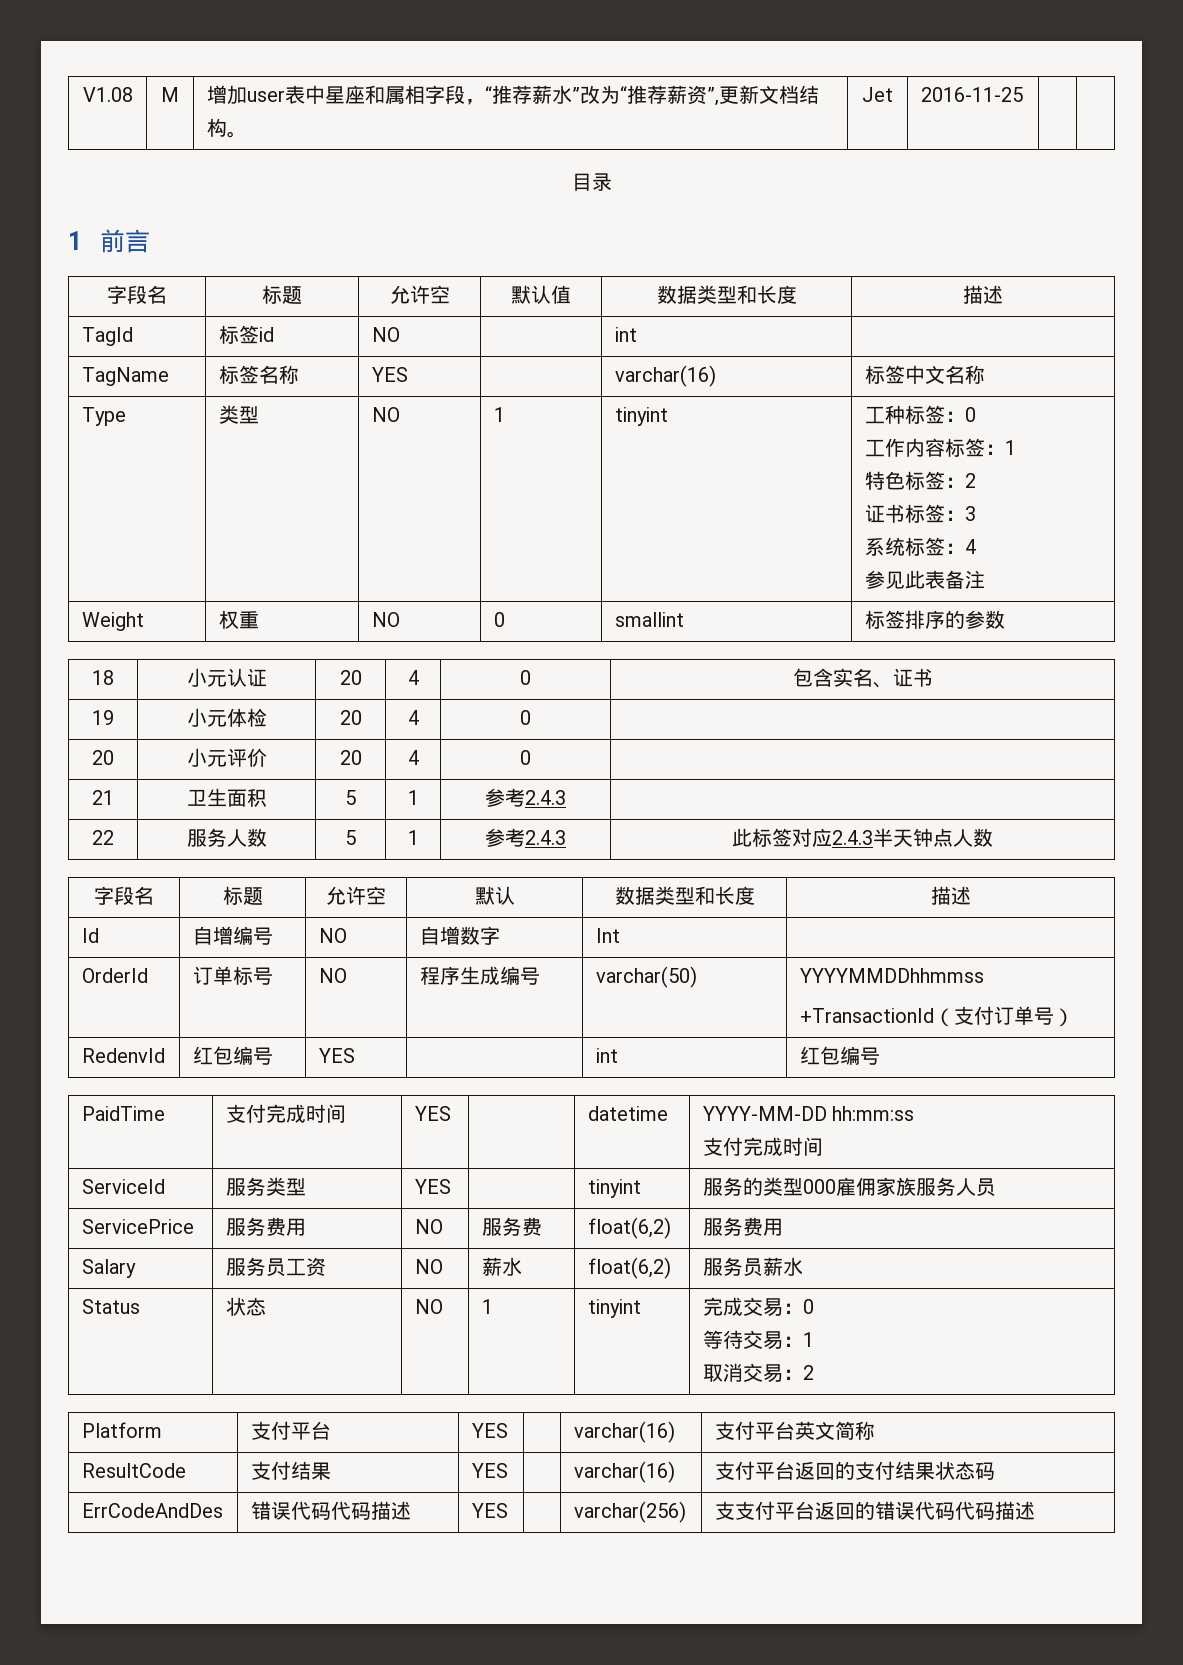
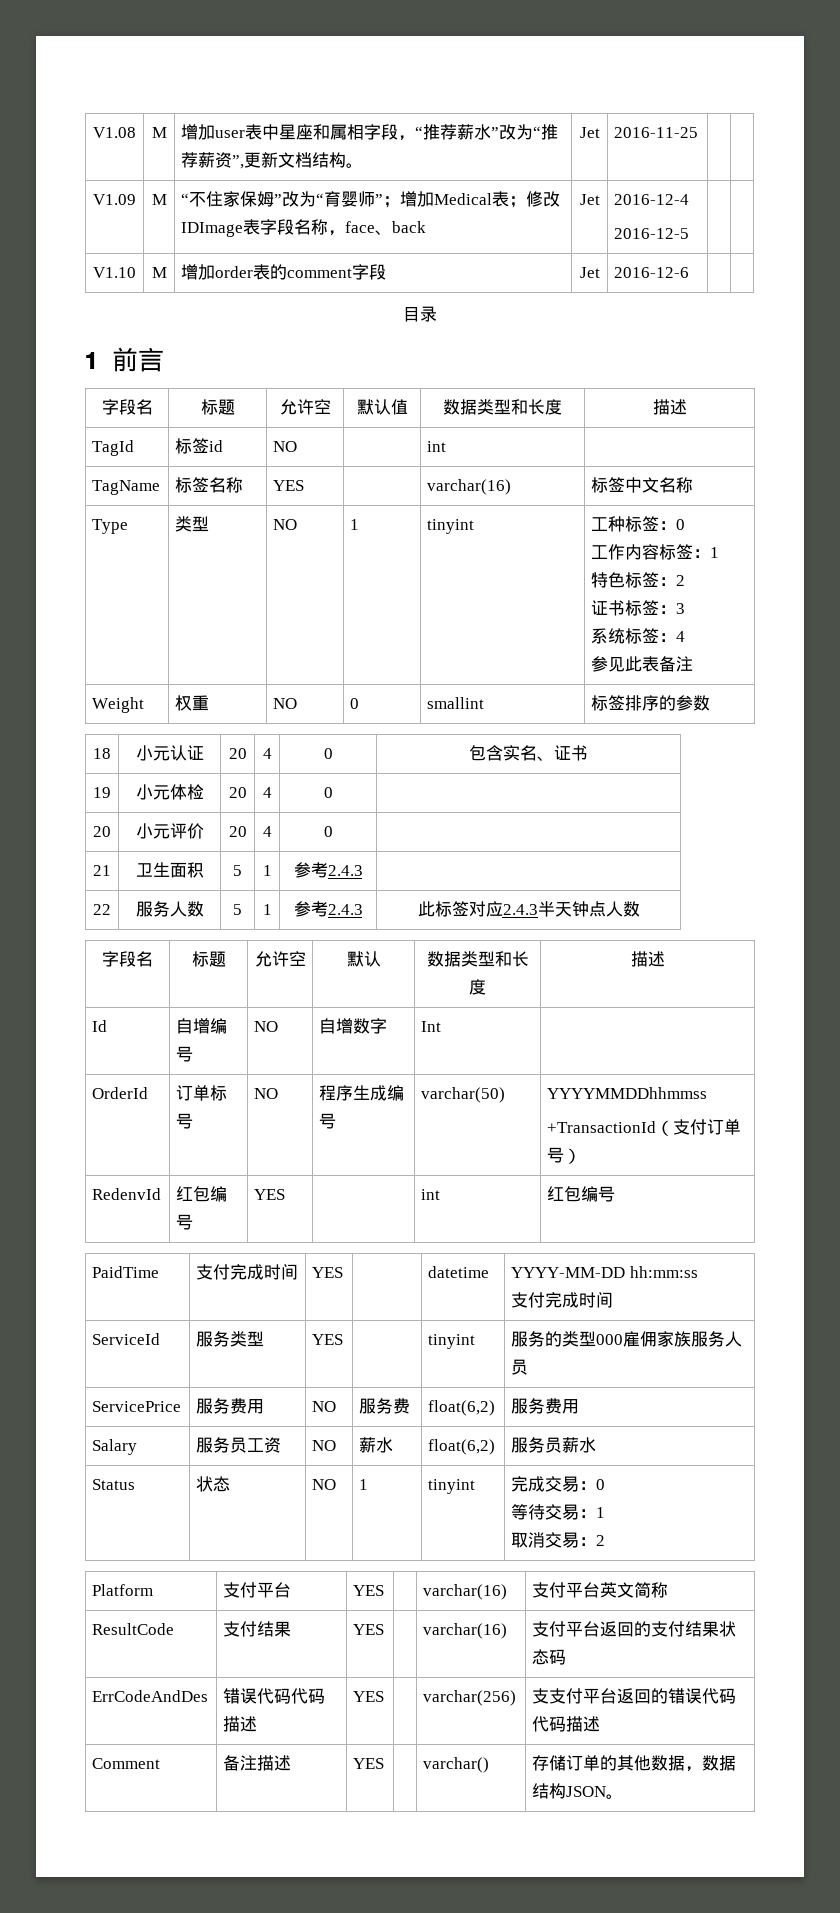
+ V1.09 | M | “不住家保姆”改为“育婴师”；增加Medical表；修改IDImage表字段名称，face、back | Jet | 2016-12-4
+ 2016-12-5 | |
+ V1.10 | M | 增加order表的comment字段 | Jet | 2016-12-6 | |
+ Comment | 备注描述 | YES | | varchar() | 存储订单的其他数据，数据结构JSON。

